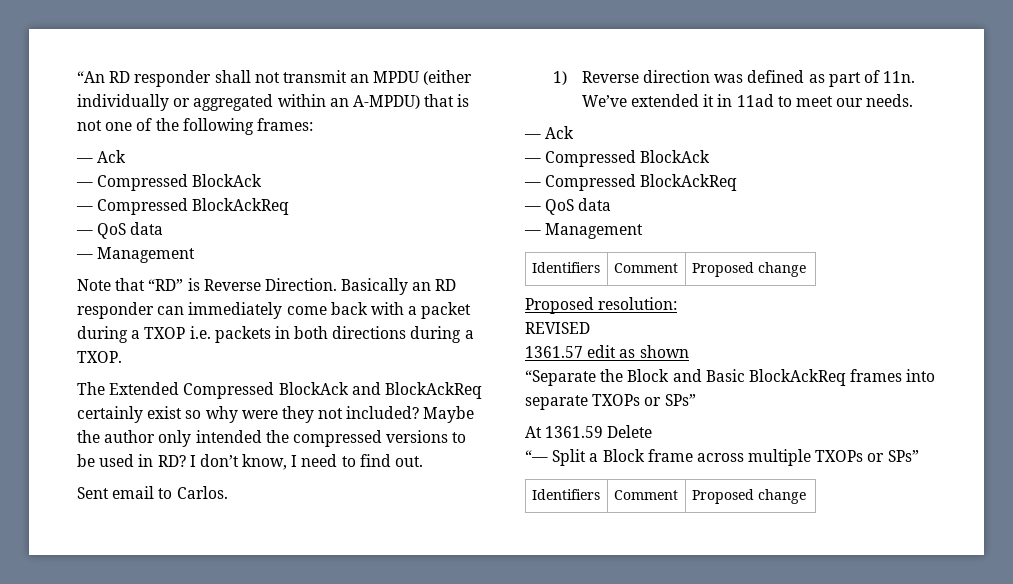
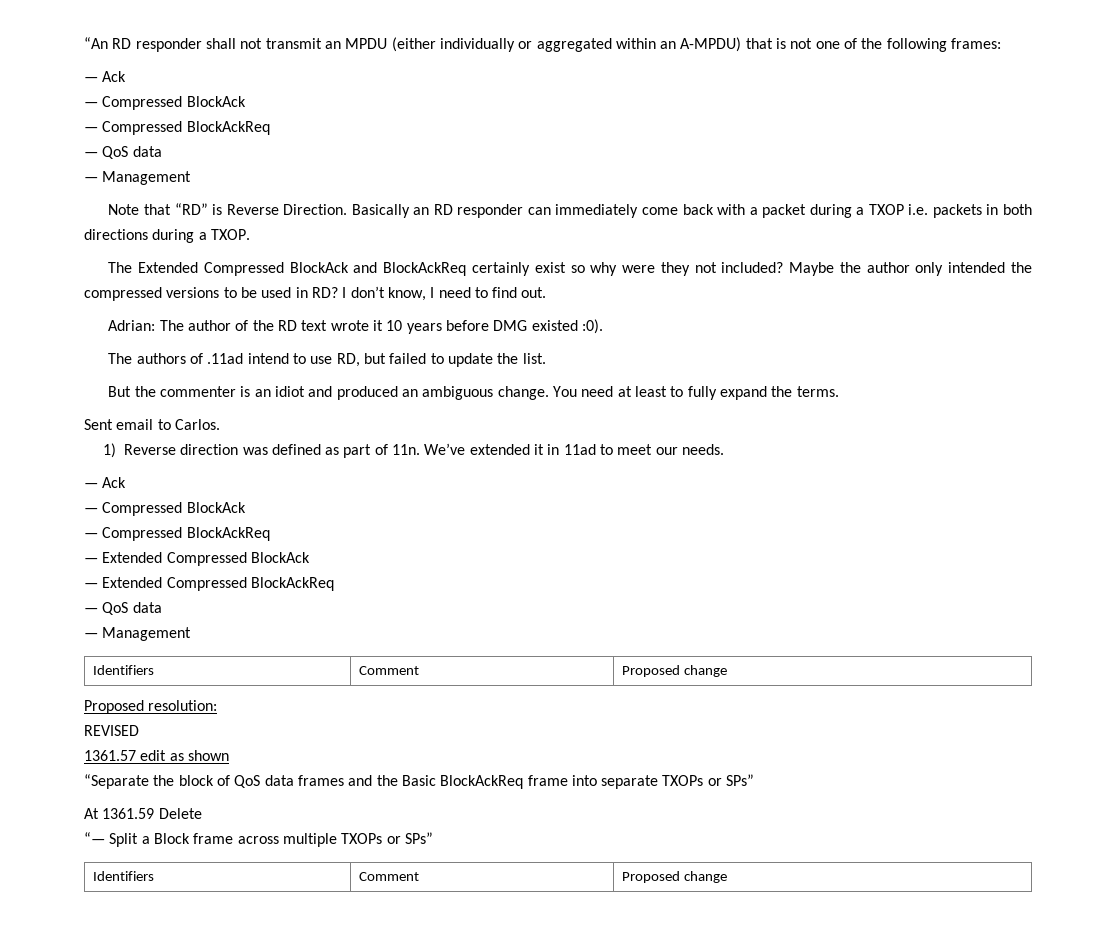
+ Adrian: The author of the RD text wrote it 10 years before DMG existed :0).
+ The authors of .11ad intend to use RD, but failed to update the list.
+ But the commenter is an idiot and produced an ambiguous change. You need at least to fully expand the terms.
+ — Extended Compressed BlockAck
+ — Extended Compressed BlockAckReq
- “Separate the Block and Basic BlockAckReq frames into separate TXOPs or SPs”
+ “Separate the block of QoS data frames and the Basic BlockAckReq frame into separate TXOPs or SPs”

